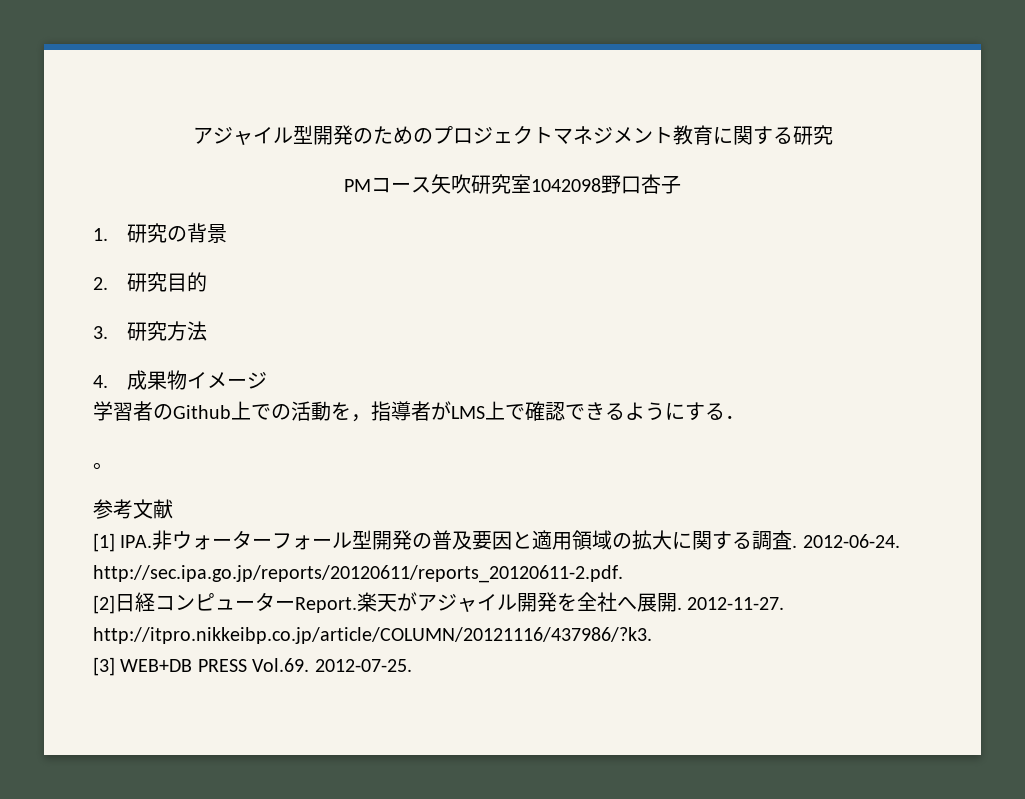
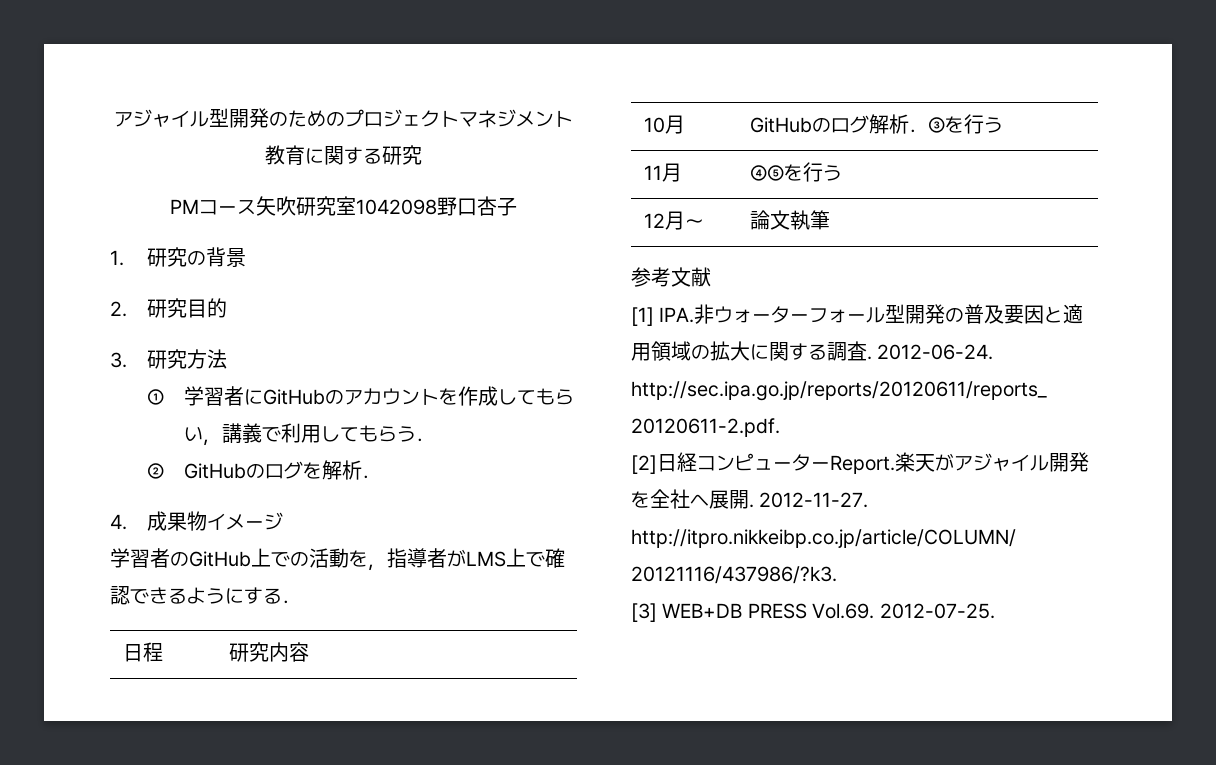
+ ①学習者にGitHubのアカウントを作成してもらい，講義で利用してもらう．
+ ② GitHubのログを解析．
- 学習者のGithub上での活動を，指導者がLMS上で確認できるようにする．
+ 学習者のGitHub上での活動を，指導者がLMS上で確認できるようにする．
- 。
+ 日程 | 研究内容
+ 10月 | GitHubのログ解析．③を行う
+ 11月 | ④⑤を行う
+ 12月～ | 論文執筆

